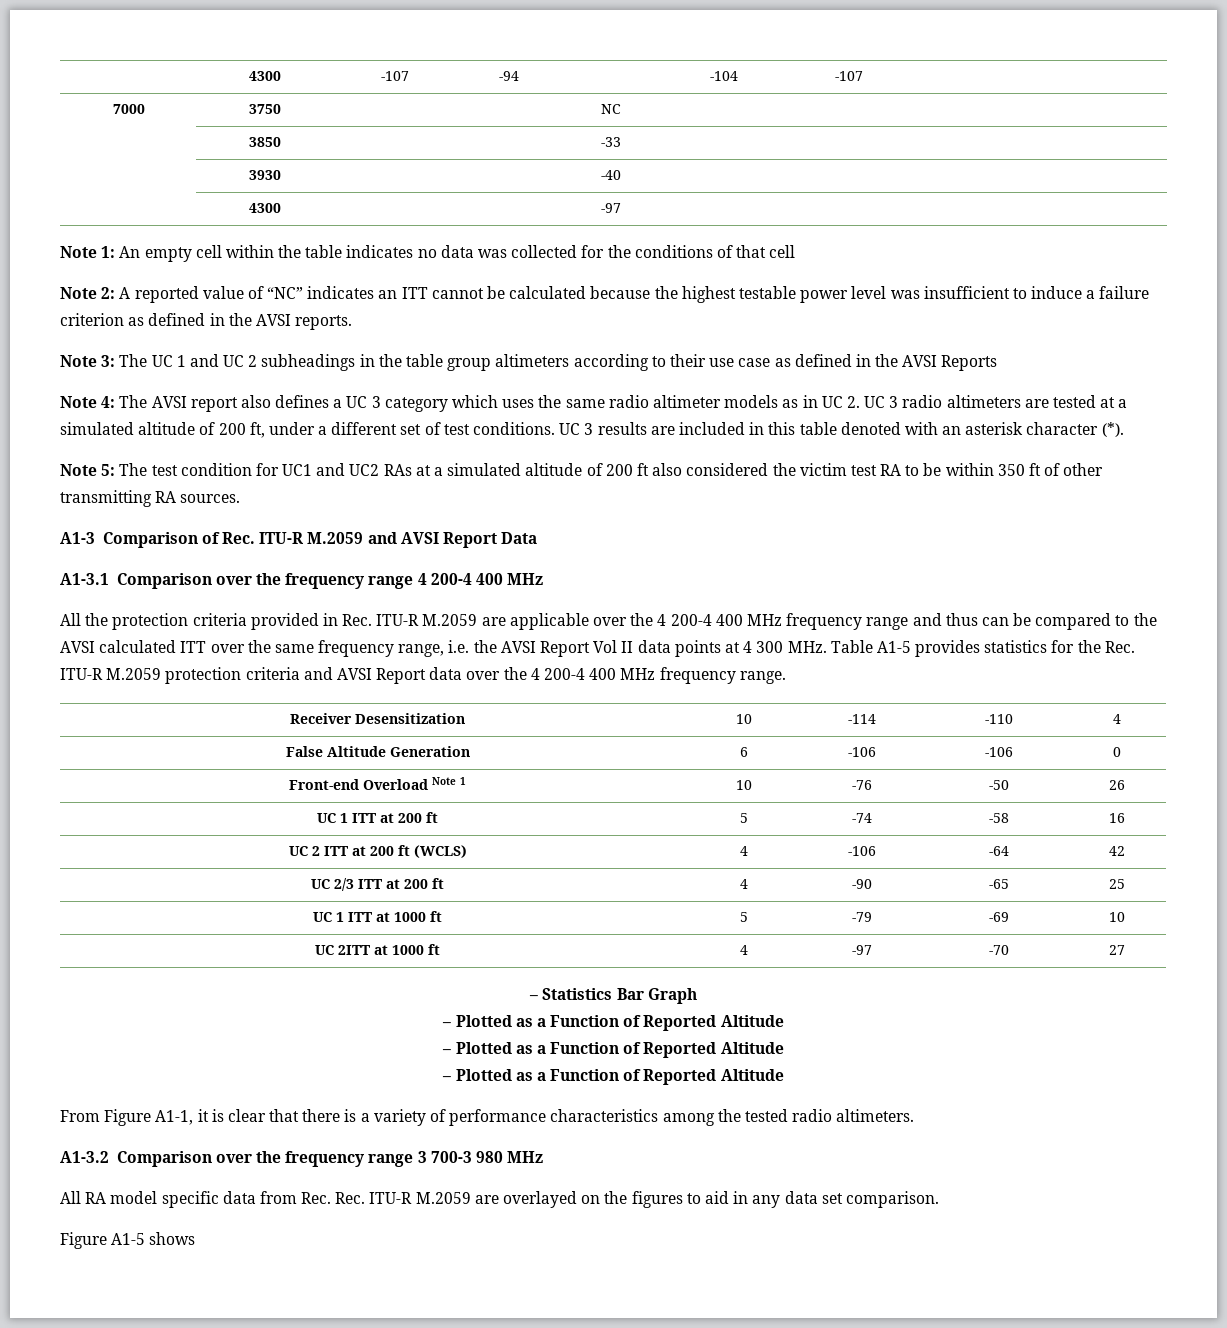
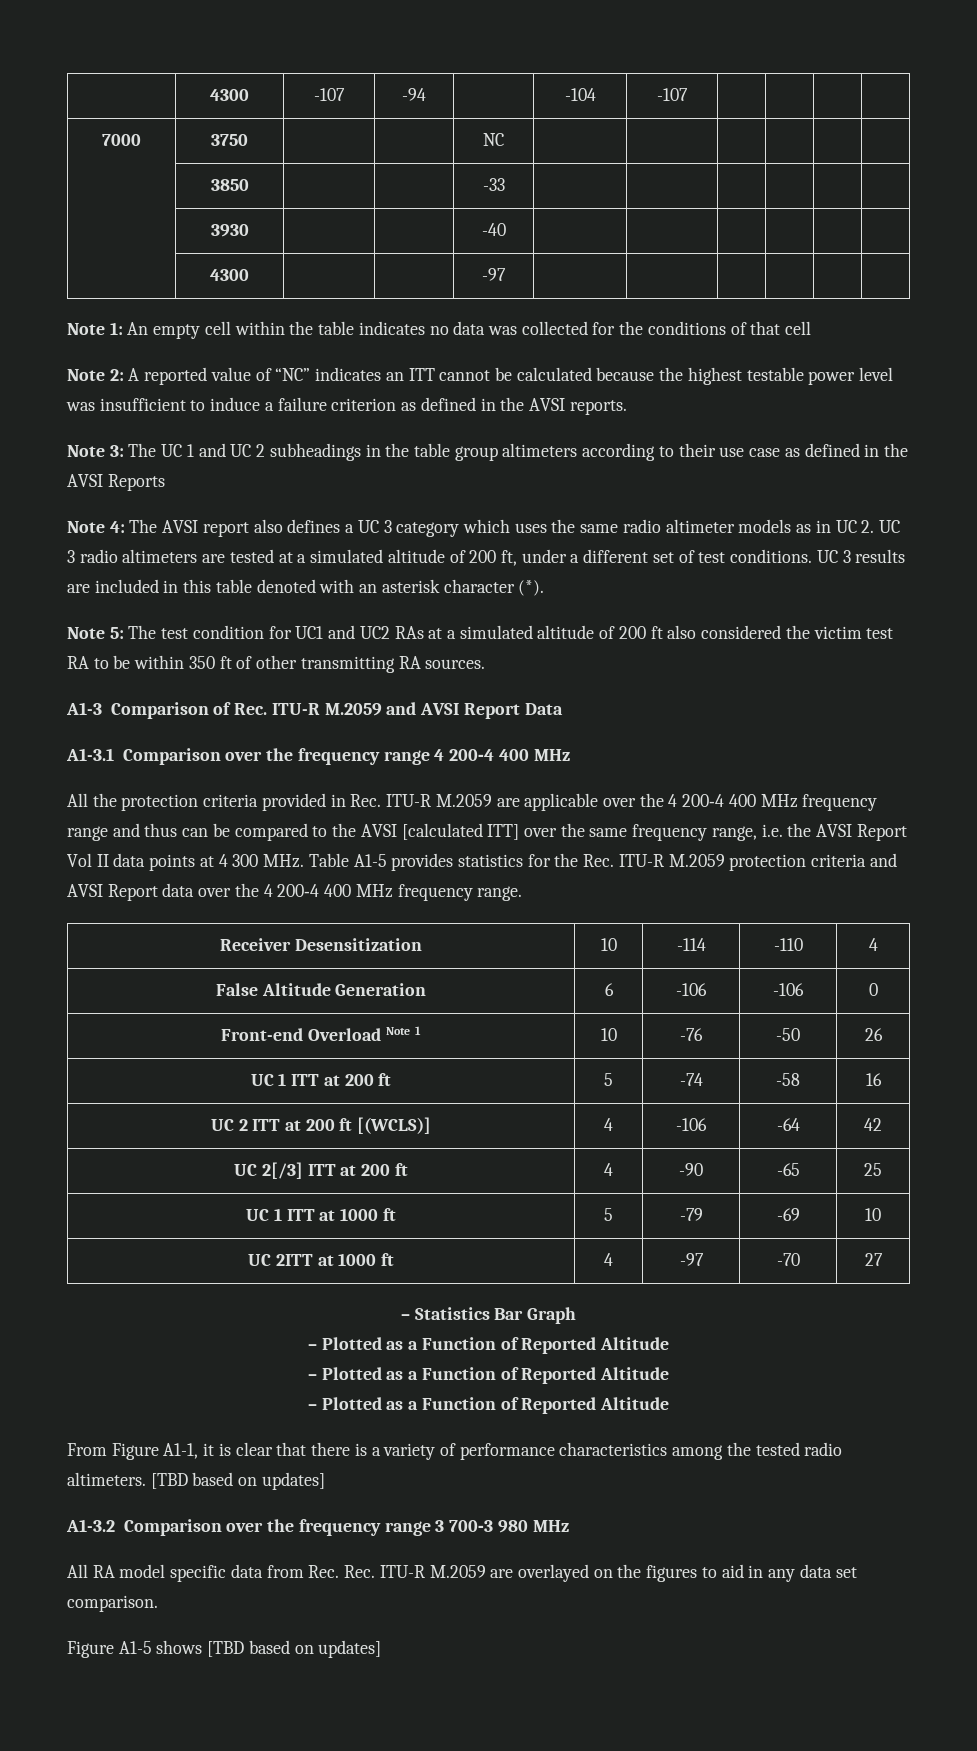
- All the protection criteria provided in Rec. ITU-R M.2059 are applicable over the 4 200‑4 400 MHz frequency range and thus can be compared to the AVSI calculated ITT over the same frequency range, i.e. the AVSI Report Vol II data points at 4 300 MHz. Table A1-5 provides statistics for the Rec. ITU-R M.2059 protection criteria and AVSI Report data over the 4 200‑4 400 MHz frequency range.
+ All the protection criteria provided in Rec. ITU-R M.2059 are applicable over the 4 200‑4 400 MHz frequency range and thus can be compared to the AVSI [calculated ITT] over the same frequency range, i.e. the AVSI Report Vol II data points at 4 300 MHz. Table A1-5 provides statistics for the Rec. ITU-R M.2059 protection criteria and AVSI Report data over the 4 200‑4 400 MHz frequency range.
- UC 2 ITT at 200 ft (WCLS) | 4 | -106 | -64 | 42
+ UC 2 ITT at 200 ft [(WCLS)] | 4 | -106 | -64 | 42
- UC 2/3 ITT at 200 ft | 4 | -90 | -65 | 25
+ UC 2[/3] ITT at 200 ft | 4 | -90 | -65 | 25
- From Figure A1-1, it is clear that there is a variety of performance characteristics among the tested radio altimeters.
+ From Figure A1-1, it is clear that there is a variety of performance characteristics among the tested radio altimeters. [TBD based on updates]
- Figure A1-5 shows
+ Figure A1-5 shows [TBD based on updates]

